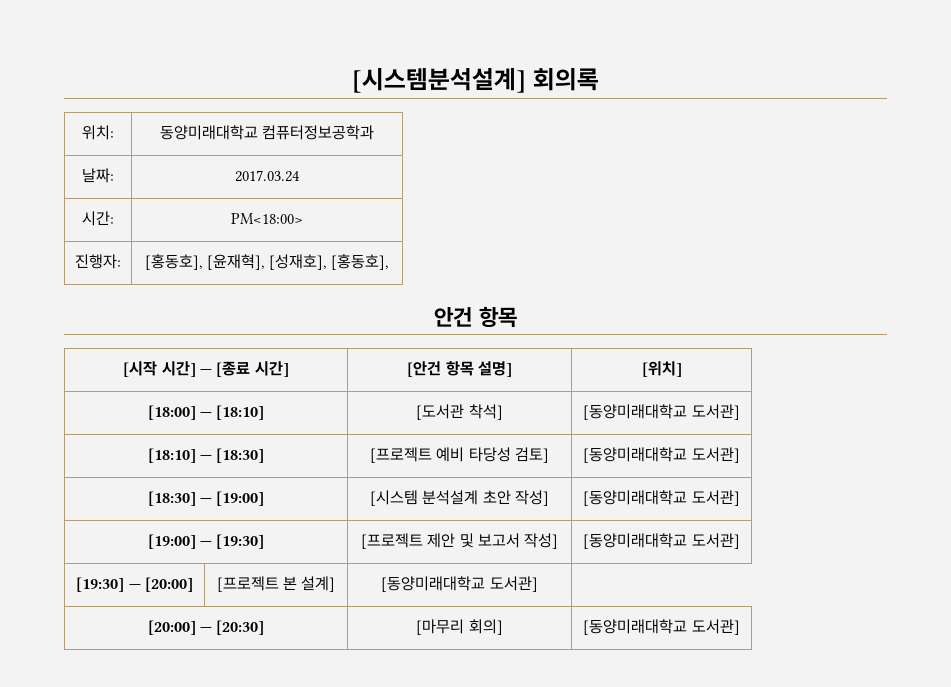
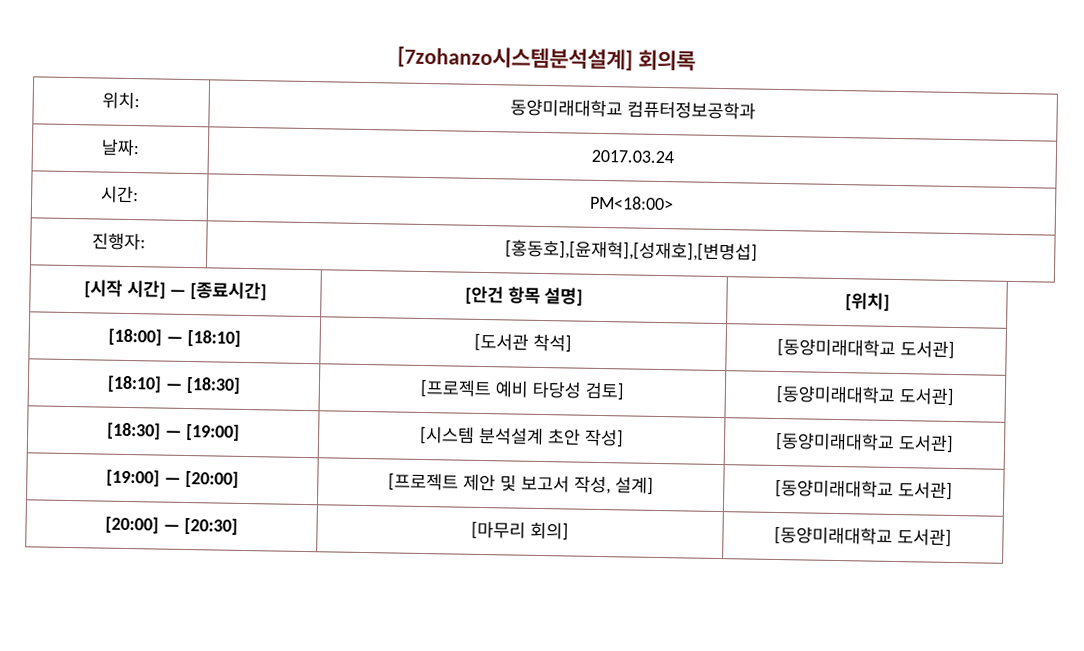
- [시스템분석설계] 회의록
+ [7zohanzo시스템분석설계] 회의록
- 진행자: | [홍동호], [윤재혁], [성재호], [홍동호],
- 안건 항목
+ 진행자: | [홍동호],[윤재혁],[성재호],[변명섭]
- [시작 시간] — [종료 시간] | [안건 항목 설명] | [위치]
+ [시작 시간] — [종료시간] | [안건 항목 설명] | [위치]
- [19:00] — [19:30] | [프로젝트 제안 및 보고서 작성] | [동양미래대학교 도서관]
- [19:30] — [20:00] | [프로젝트 본 설계] | [동양미래대학교 도서관]
+ [19:00] — [20:00] | [프로젝트 제안 및 보고서 작성, 설계] | [동양미래대학교 도서관]

